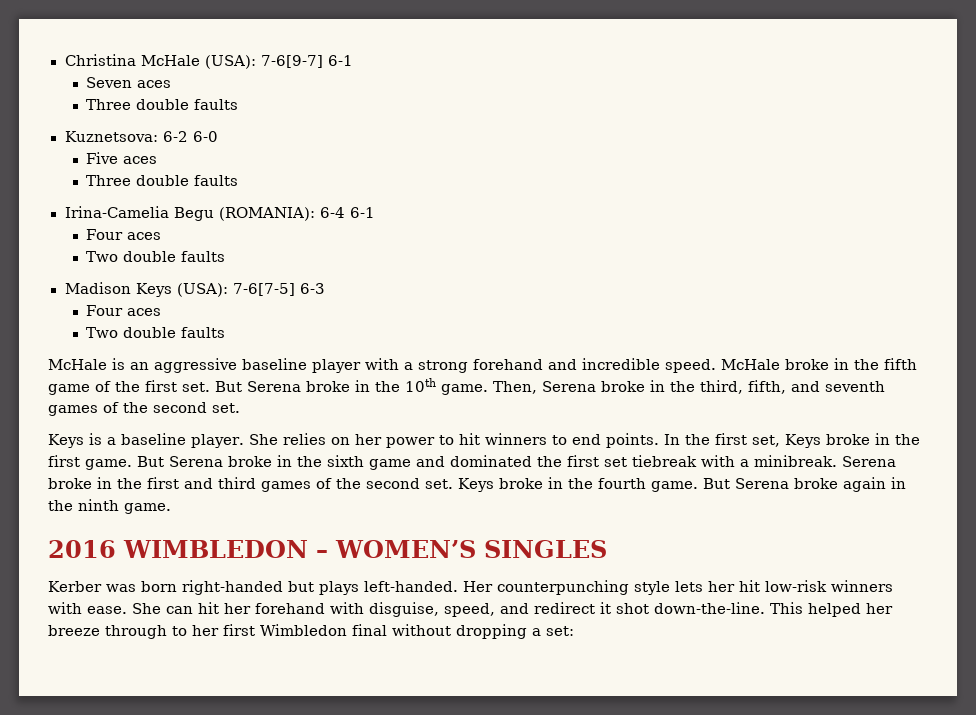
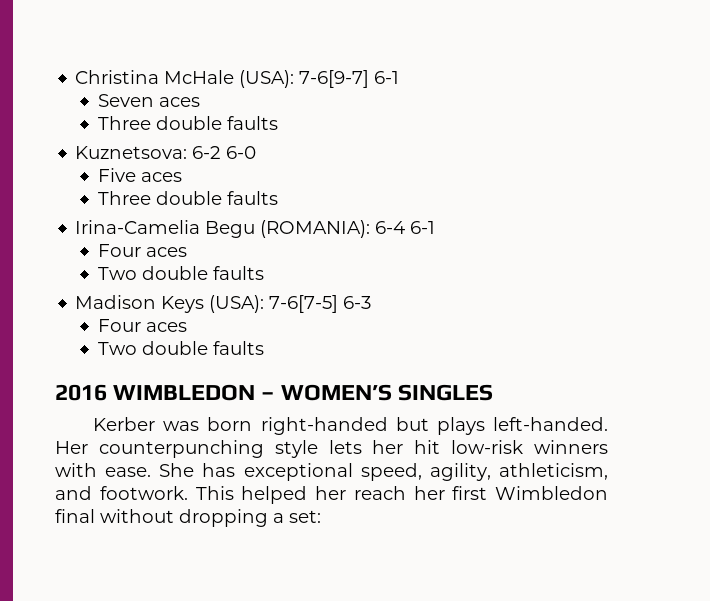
- McHale is an aggressive baseline player with a strong forehand and incredible speed. McHale broke in the fifth game of the first set. But Serena broke in the 10th game. Then, Serena broke in the third, fifth, and seventh games of the second set.
- Keys is a baseline player. She relies on her power to hit winners to end points. In the first set, Keys broke in the first game. But Serena broke in the sixth game and dominated the first set tiebreak with a minibreak. Serena broke in the first and third games of the second set. Keys broke in the fourth game. But Serena broke again in the ninth game.
- She can hit her forehand with disguise, speed, and redirect it shot down-the-line. This helped her breeze through to her first Wimbledon final without dropping a set:
+ She has exceptional speed, agility, athleticism, and footwork. This helped her reach her first Wimbledon final without dropping a set:

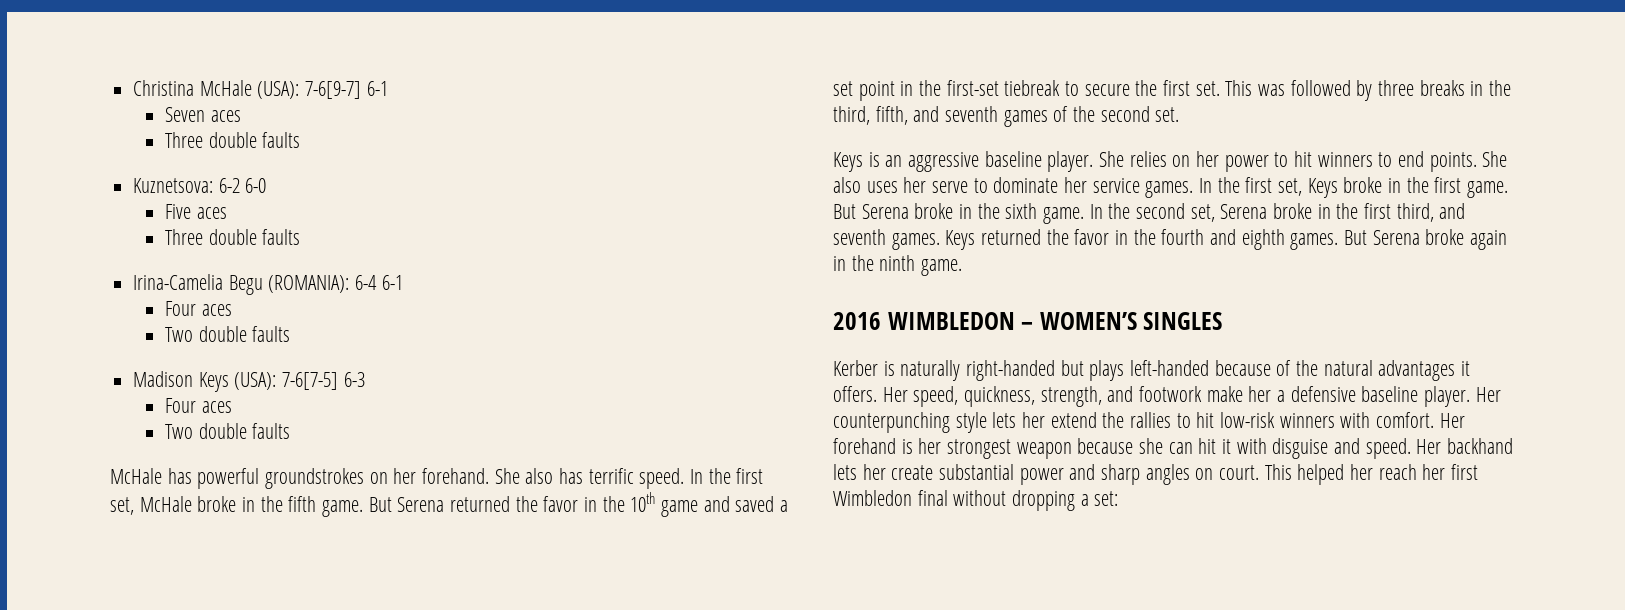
+ McHale has powerful groundstrokes on her forehand. She also has terrific speed. In the first set, McHale broke in the fifth game. But Serena returned the favor in the 10th game and saved a set point in the first-set tiebreak to secure the first set. This was followed by three breaks in the third, fifth, and seventh games of the second set.
+ Keys is an aggressive baseline player. She relies on her power to hit winners to end points. She also uses her serve to dominate her service games. In the first set, Keys broke in the first game. But Serena broke in the sixth game. In the second set, Serena broke in the first third, and seventh games. Keys returned the favor in the fourth and eighth games. But Serena broke again in the ninth game.
- Kerber was born right-handed but plays left-handed.
+ Kerber is naturally right-handed but plays left-handed because of the natural advantages it offers. Her speed, quickness, strength, and footwork make her a defensive baseline player.
- Her counterpunching style lets her hit low-risk winners with ease. She has exceptional speed, agility, athleticism, and footwork.
+ Her counterpunching style lets her extend the rallies to hit low-risk winners with comfort. Her forehand is her strongest weapon because she can hit it with disguise and speed. Her backhand lets her create substantial power and sharp angles on court.

